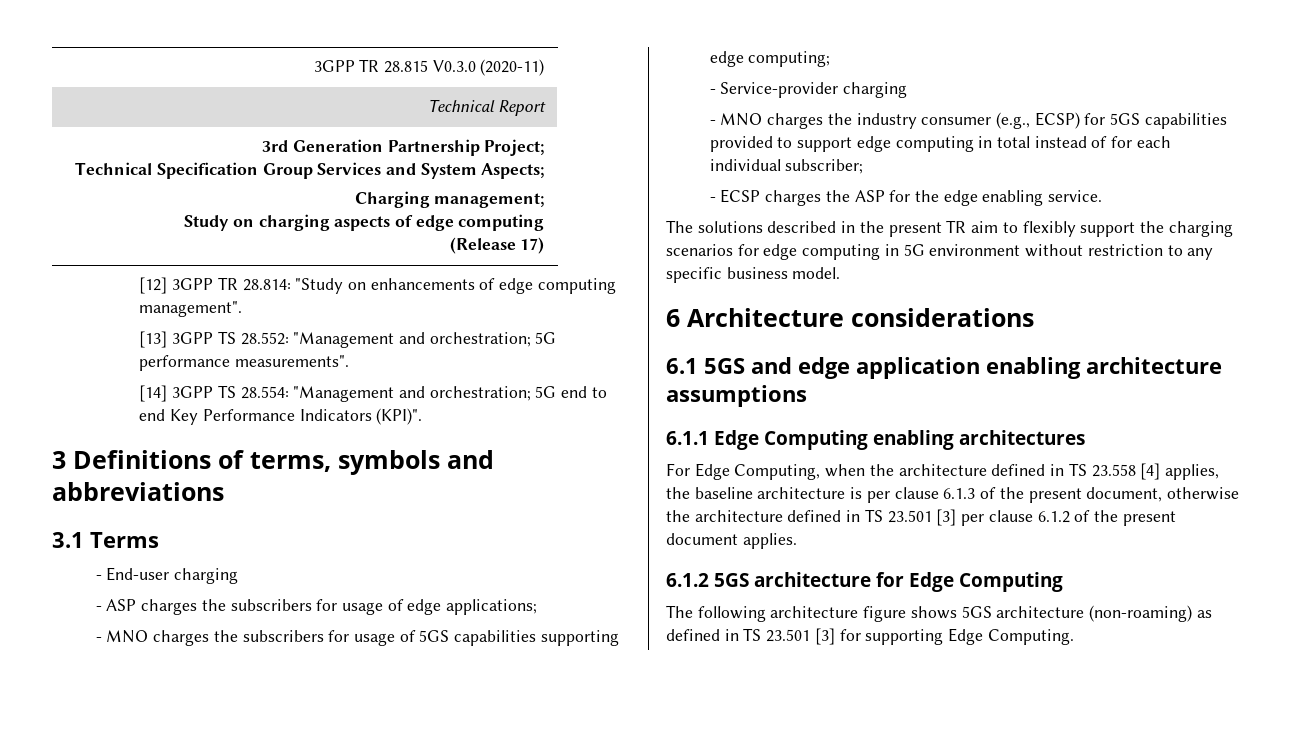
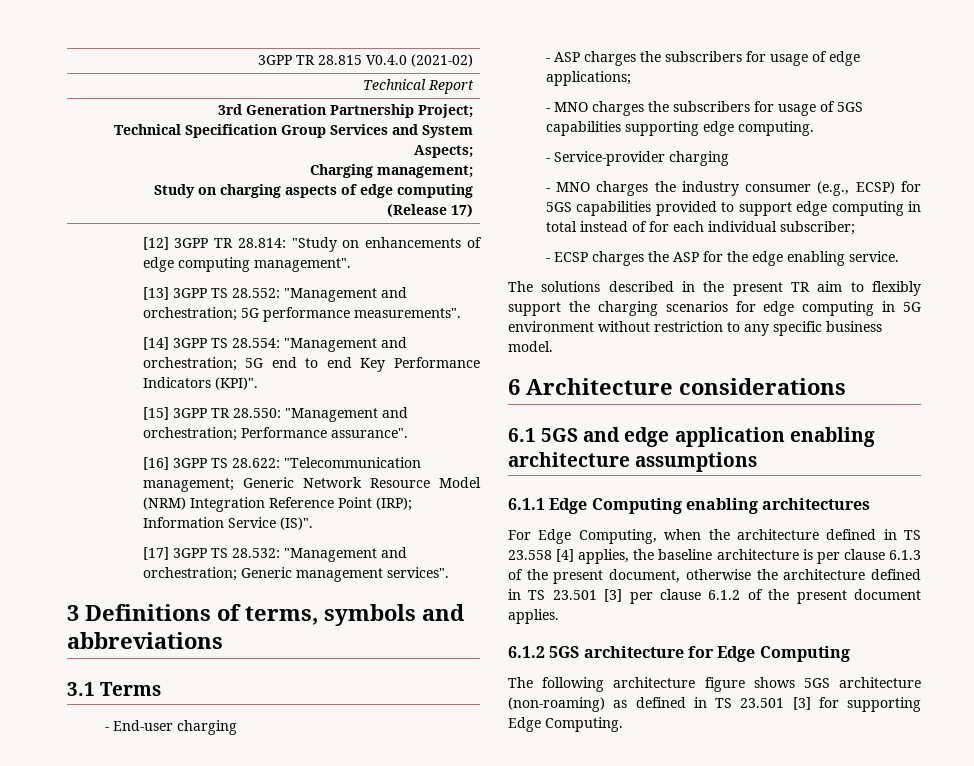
- 3GPP TR 28.815 V0.3.0 (2020-11)
+ 3GPP TR 28.815 V0.4.0 (2021-02)
+ [15] 3GPP TR 28.550: "Management and orchestration; Performance assurance".
+ [16] 3GPP TS 28.622: "Telecommunication management; Generic Network Resource Model (NRM) Integration Reference Point (IRP); Information Service (IS)".
+ [17] 3GPP TS 28.532: "Management and orchestration; Generic management services".
- - MNO charges the subscribers for usage of 5GS capabilities supporting edge computing;
+ - MNO charges the subscribers for usage of 5GS capabilities supporting edge computing.

